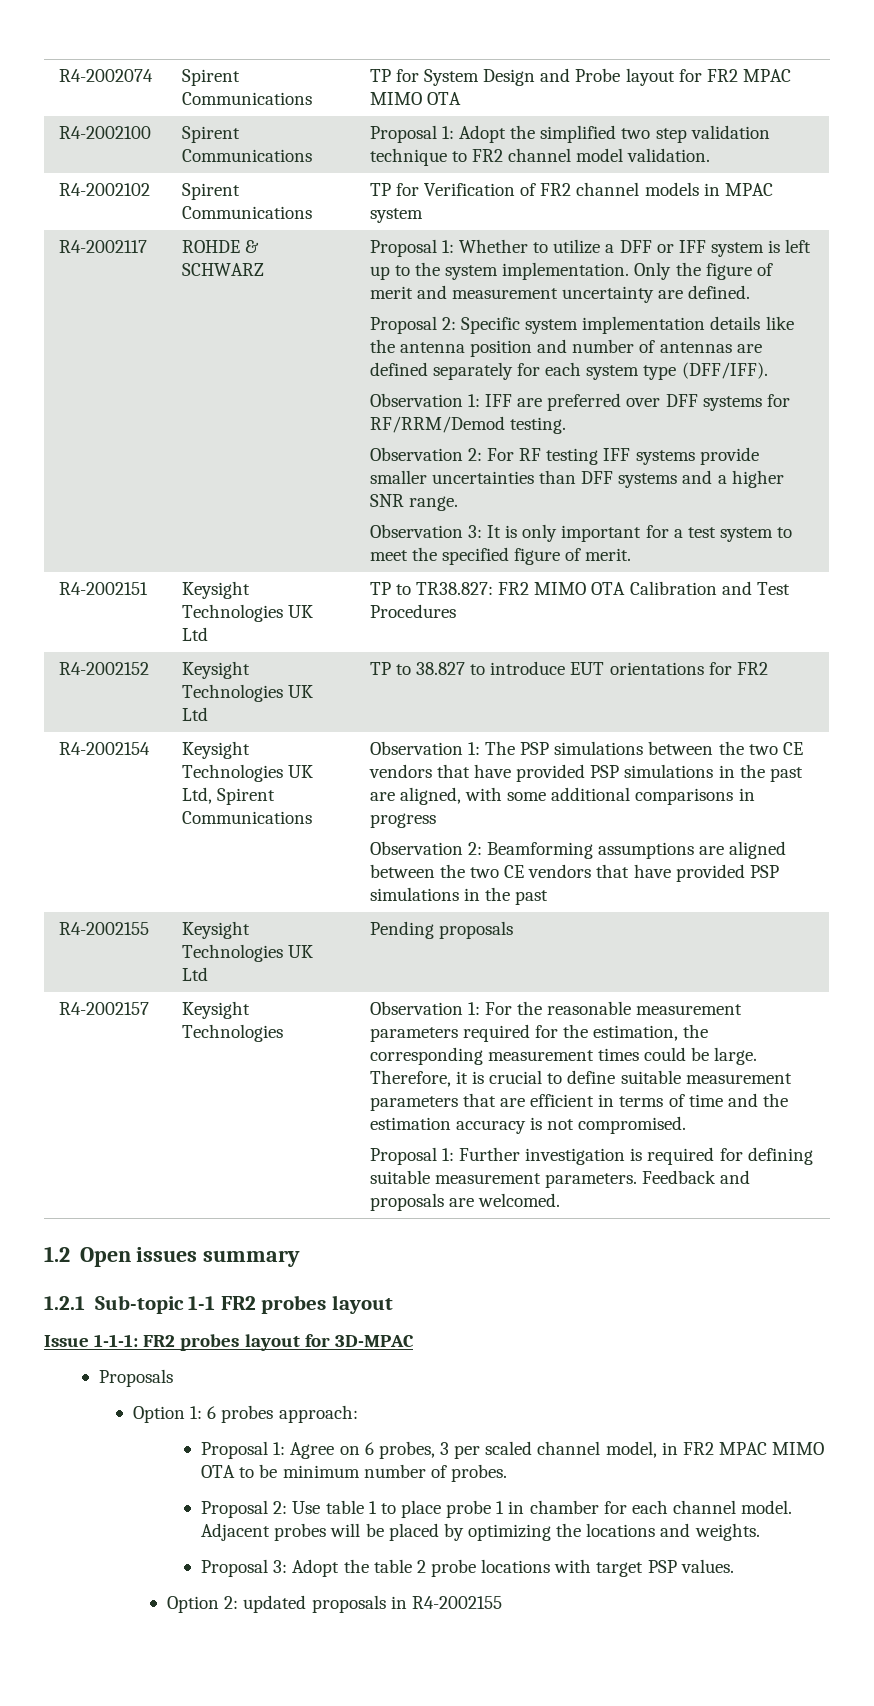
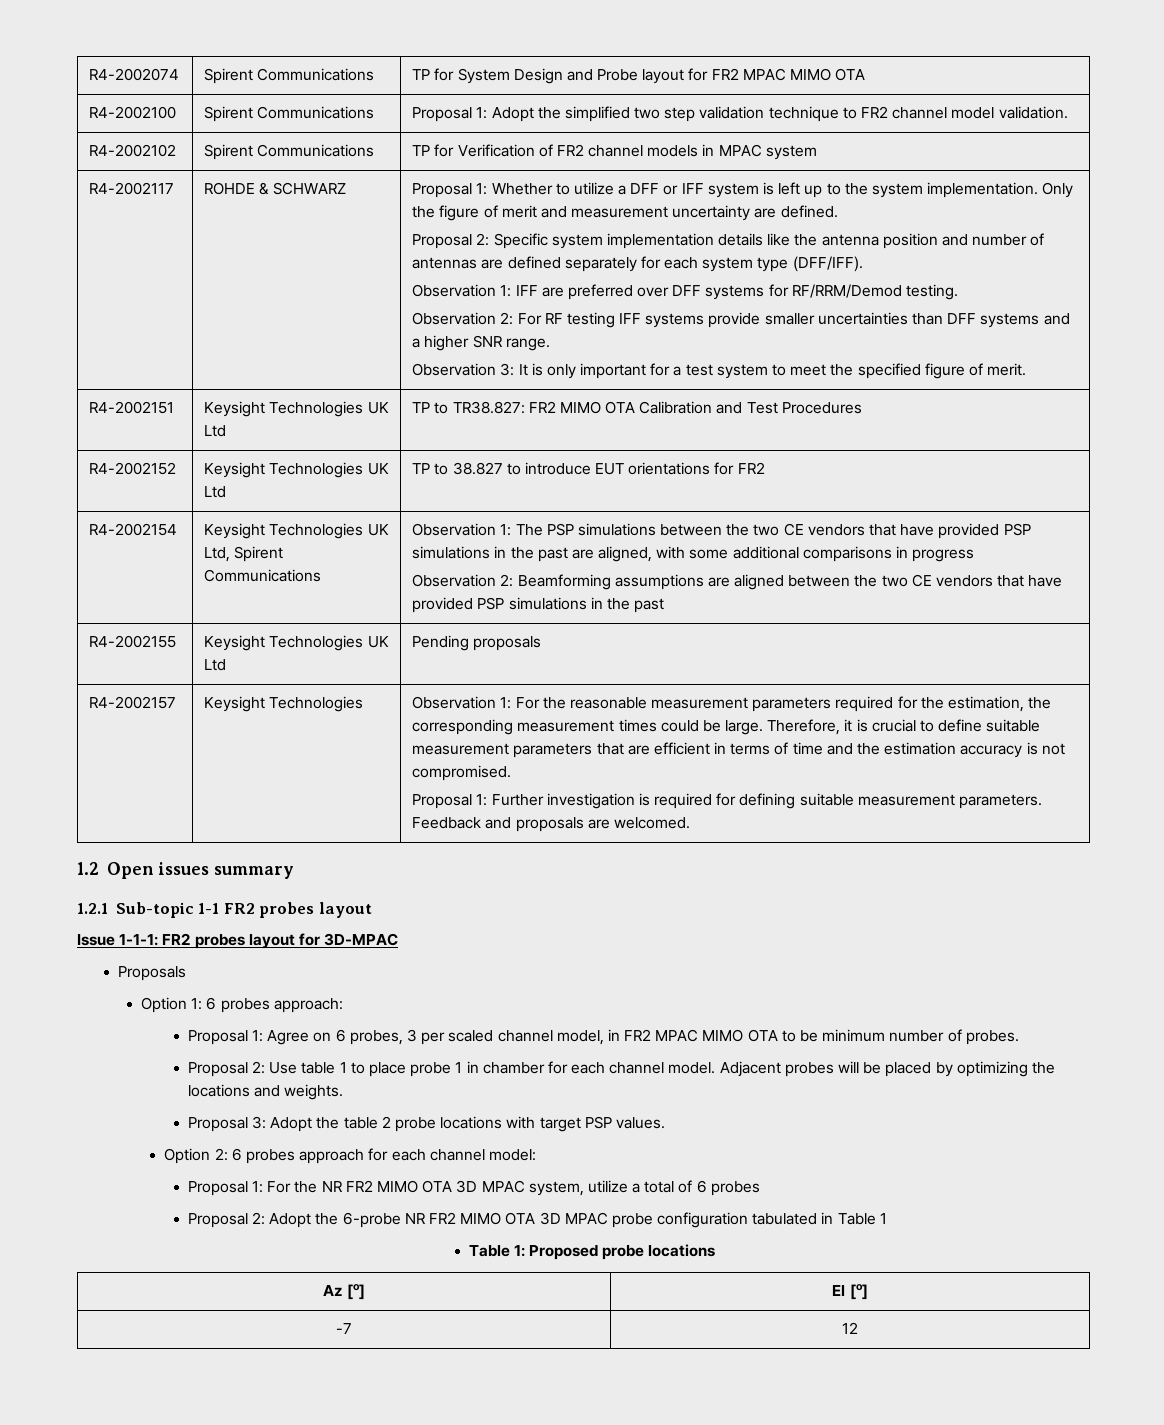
- Option 2: updated proposals in R4-2002155
+ Option 2: 6 probes approach for each channel model:
+ Proposal 1: For the NR FR2 MIMO OTA 3D MPAC system, utilize a total of 6 probes
+ Proposal 2: Adopt the 6-probe NR FR2 MIMO OTA 3D MPAC probe configuration tabulated in Table 1
+ Table 1: Proposed probe locations
+ Az [o] | El [o]
+ -7 | 12

